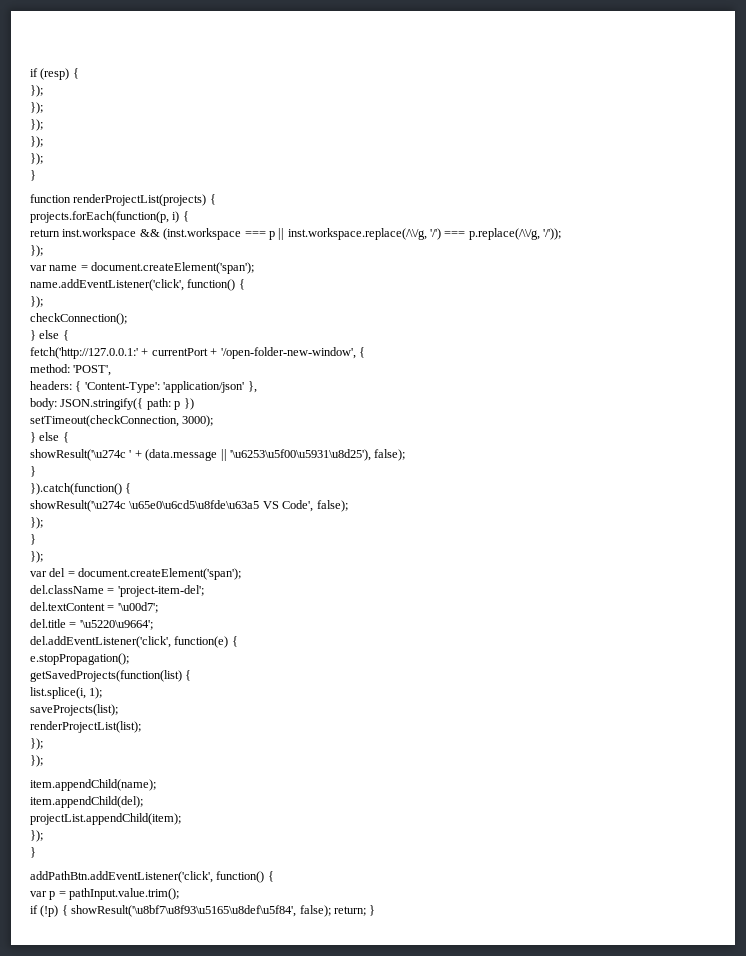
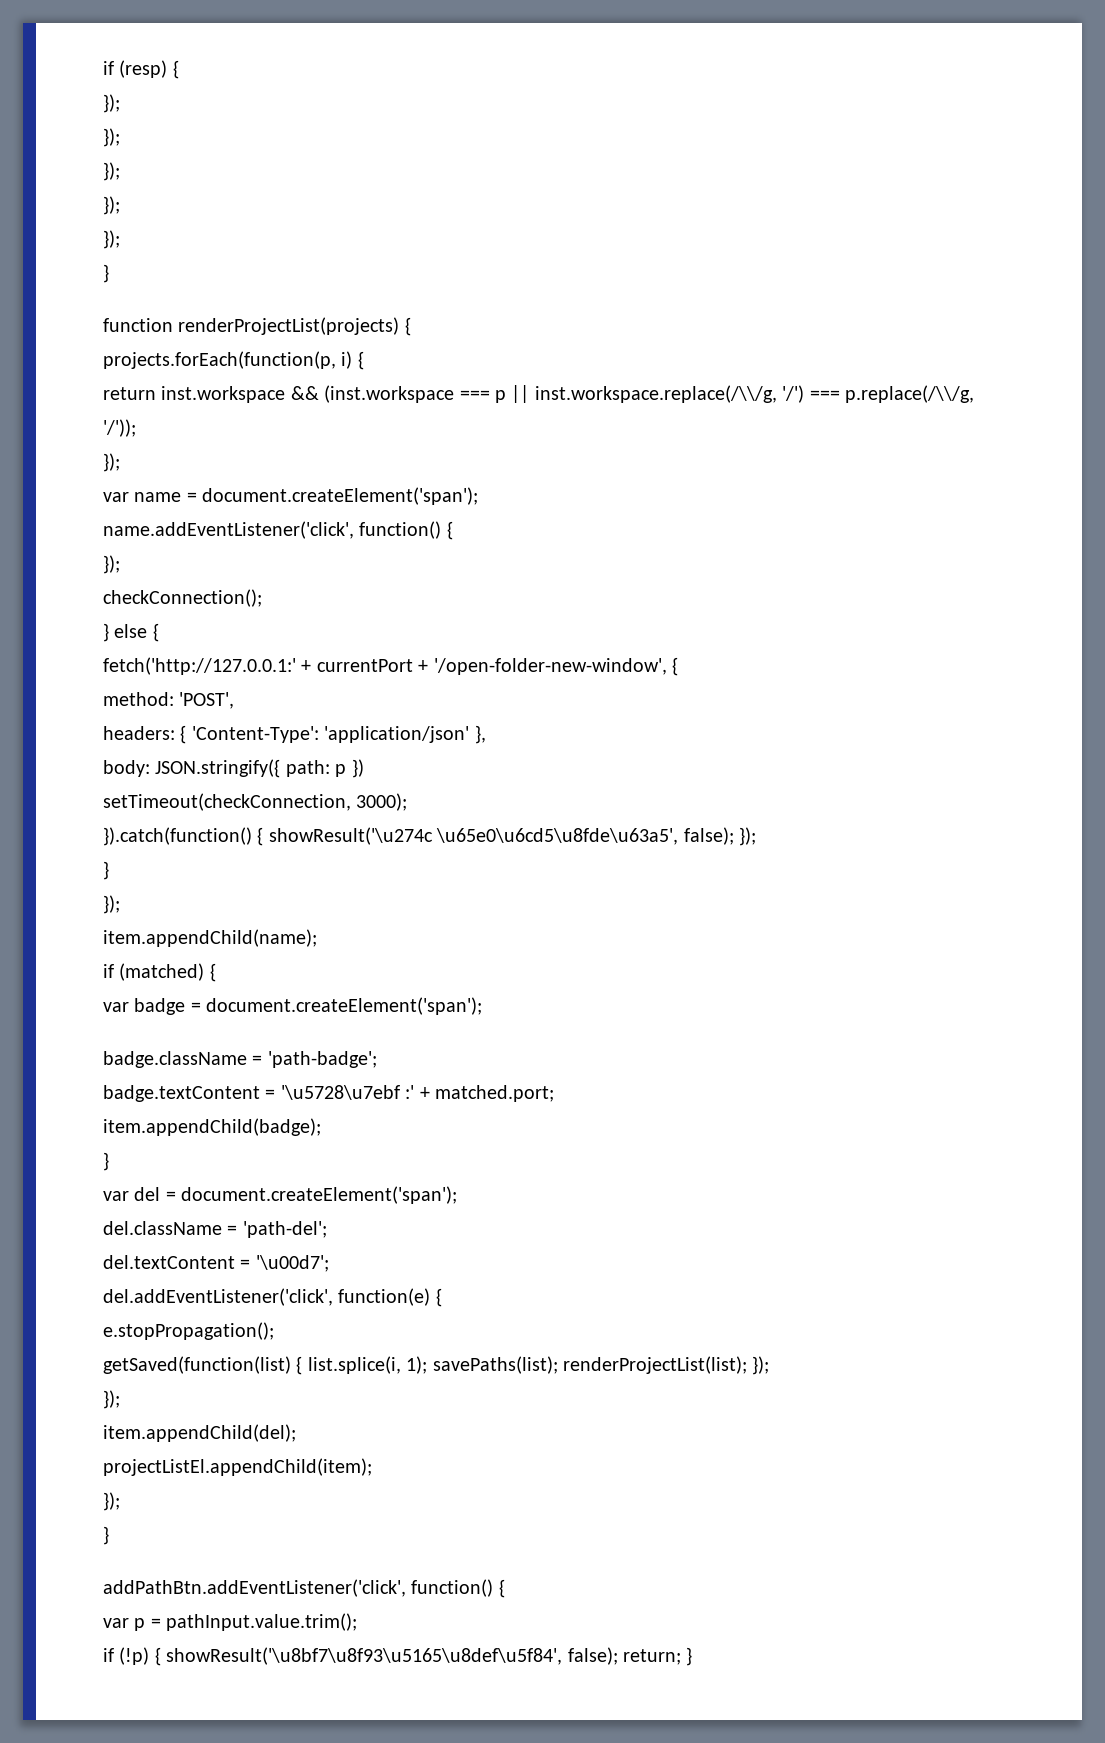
  setTimeout(checkConnection, 3000);
- } else {
- showResult('\u274c ' + (data.message || '\u6253\u5f00\u5931\u8d25'), false);
- }
- }).catch(function() {
- showResult('\u274c \u65e0\u6cd5\u8fde\u63a5 VS Code', false);
- });
+ }).catch(function() { showResult('\u274c \u65e0\u6cd5\u8fde\u63a5', false); });
+ item.appendChild(name);
+ if (matched) {
+ var badge = document.createElement('span');
+ badge.className = 'path-badge';
+ badge.textContent = '\u5728\u7ebf :' + matched.port;
+ item.appendChild(badge);
+ }
- del.className = 'project-item-del';
+ del.className = 'path-del';
- del.title = '\u5220\u9664';
- getSavedProjects(function(list) {
- list.splice(i, 1);
- saveProjects(list);
- renderProjectList(list);
+ getSaved(function(list) { list.splice(i, 1); savePaths(list); renderProjectList(list); });
  });
- });
- item.appendChild(name);
- projectList.appendChild(item);
+ projectListEl.appendChild(item);

